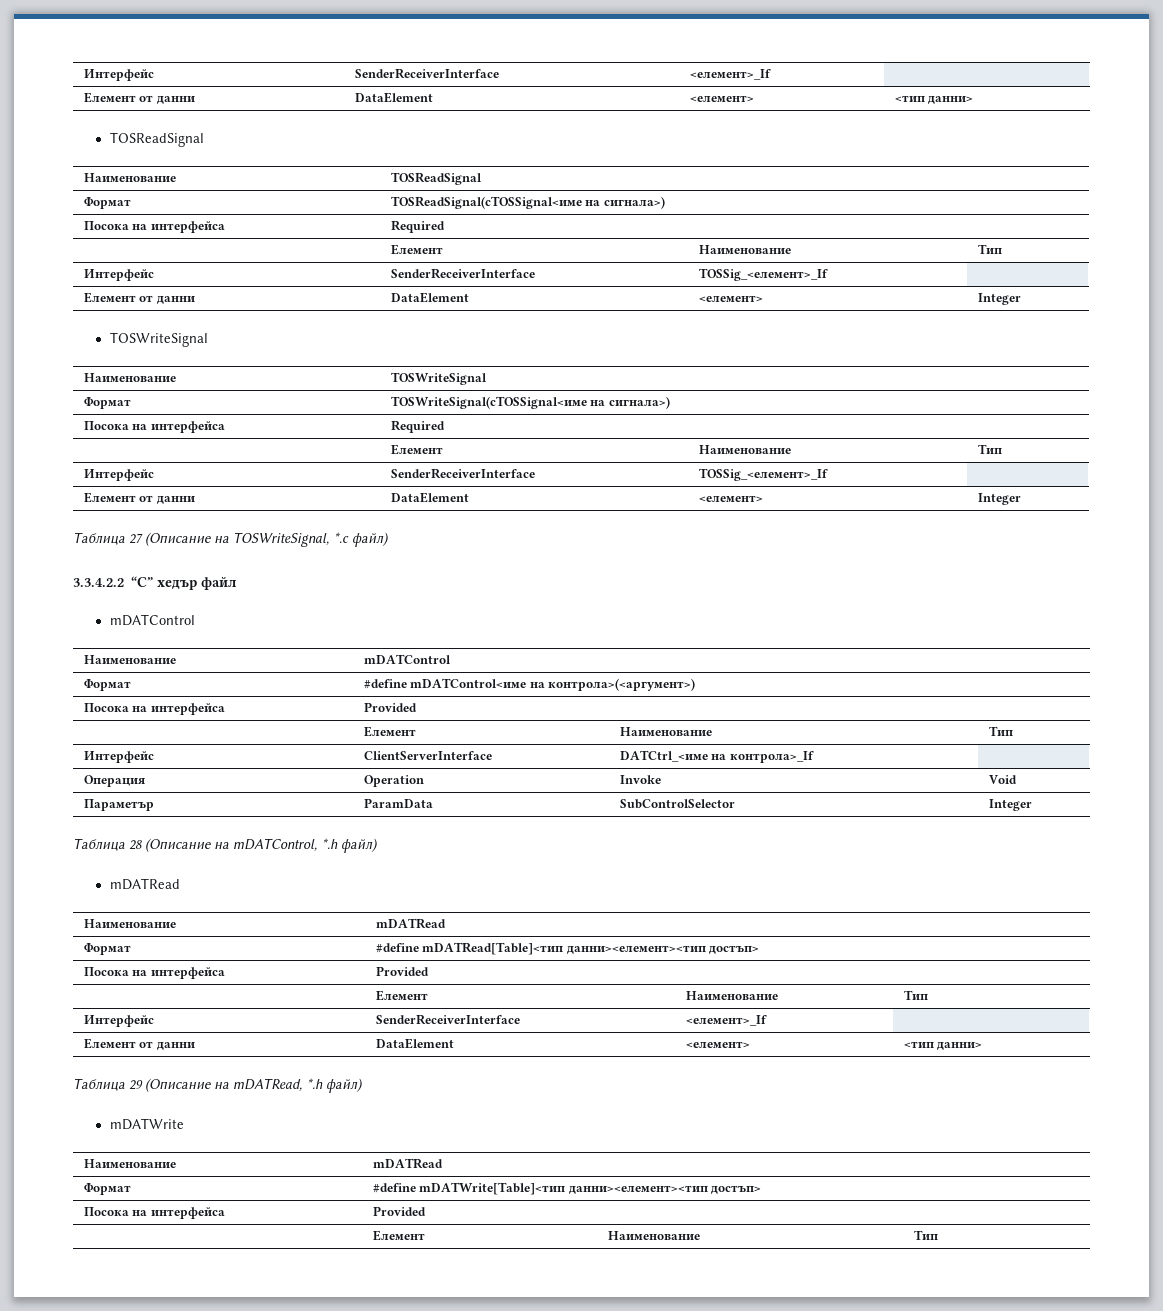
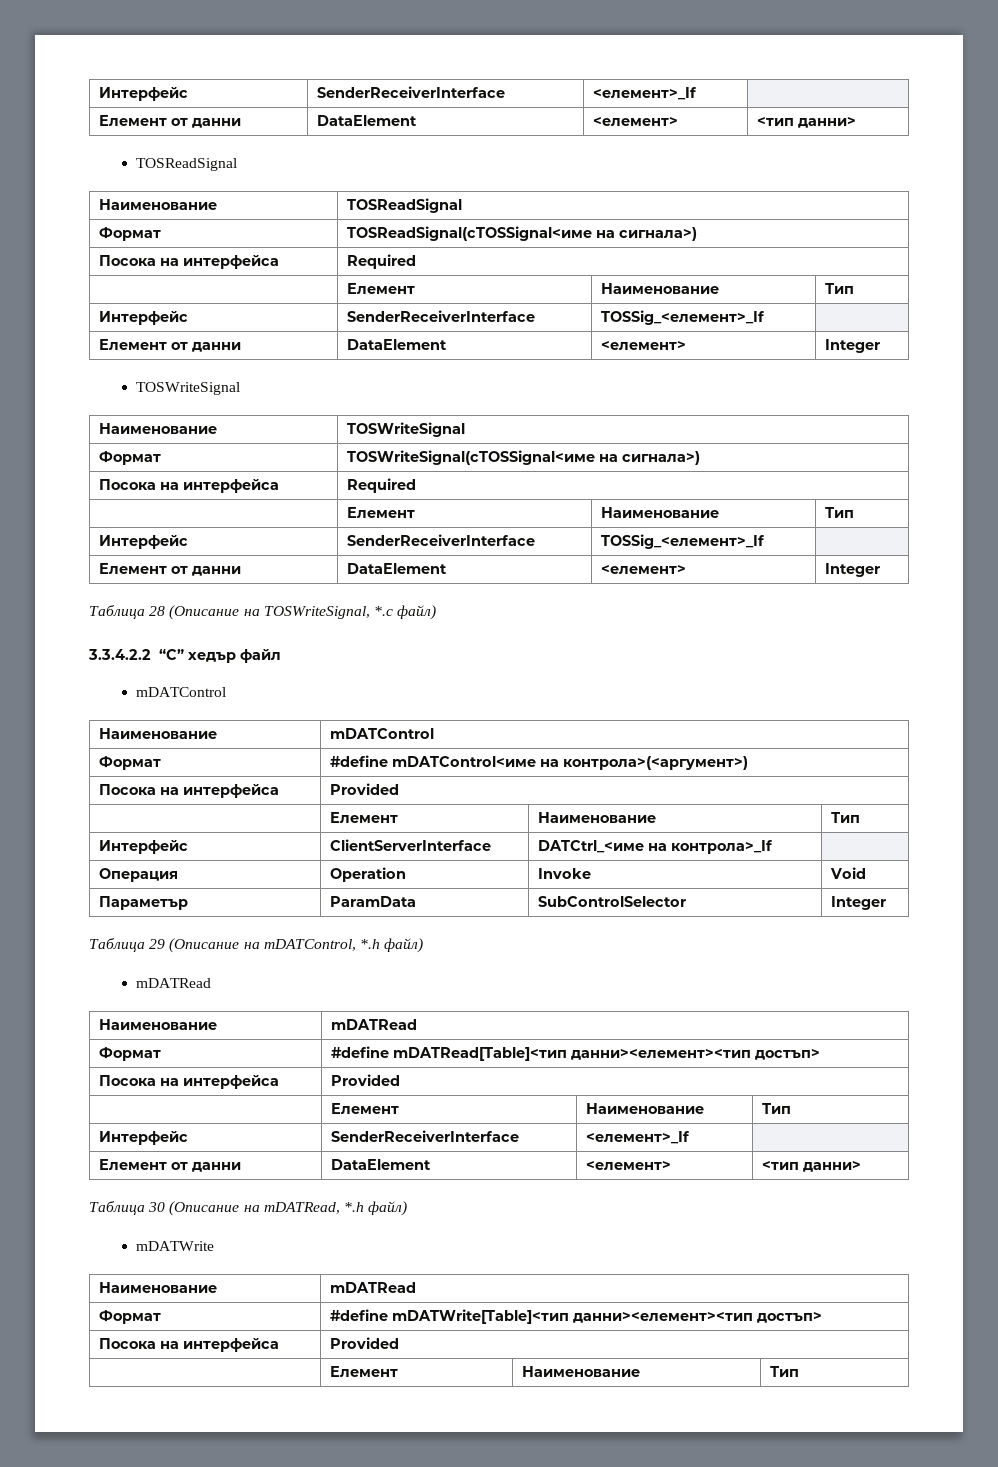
- Таблица 27 (Описание на TOSWriteSignal, *.c файл)
+ Таблица 28 (Описание на TOSWriteSignal, *.c файл)
- Таблица 28 (Описание на mDATControl, *.h файл)
+ Таблица 29 (Описание на mDATControl, *.h файл)
- Таблица 29 (Описание на mDATRead, *.h файл)
+ Таблица 30 (Описание на mDATRead, *.h файл)

